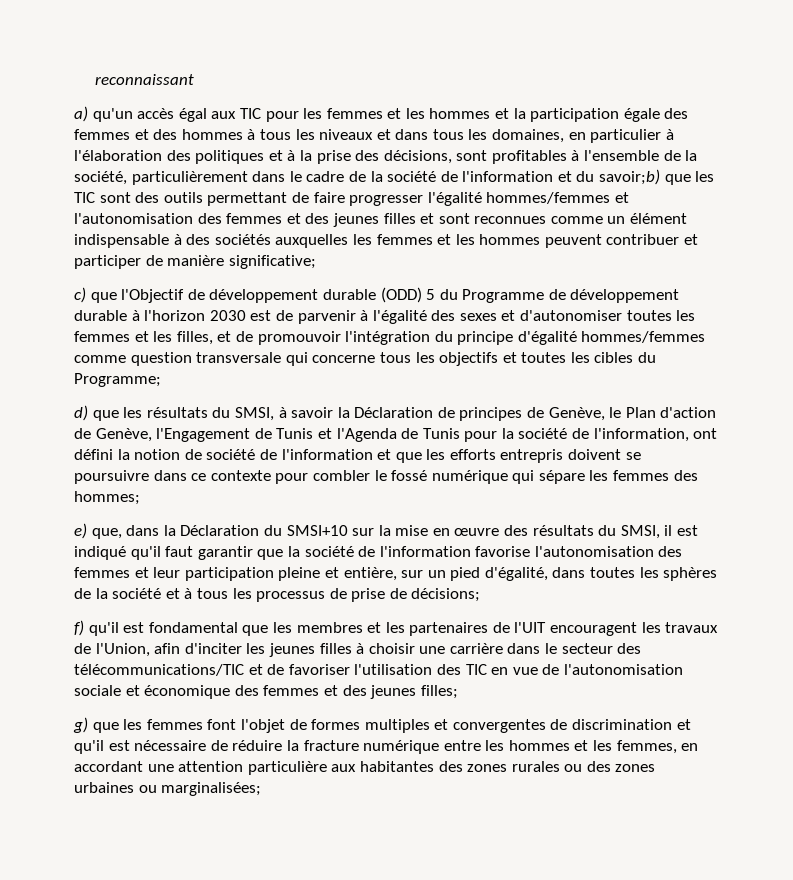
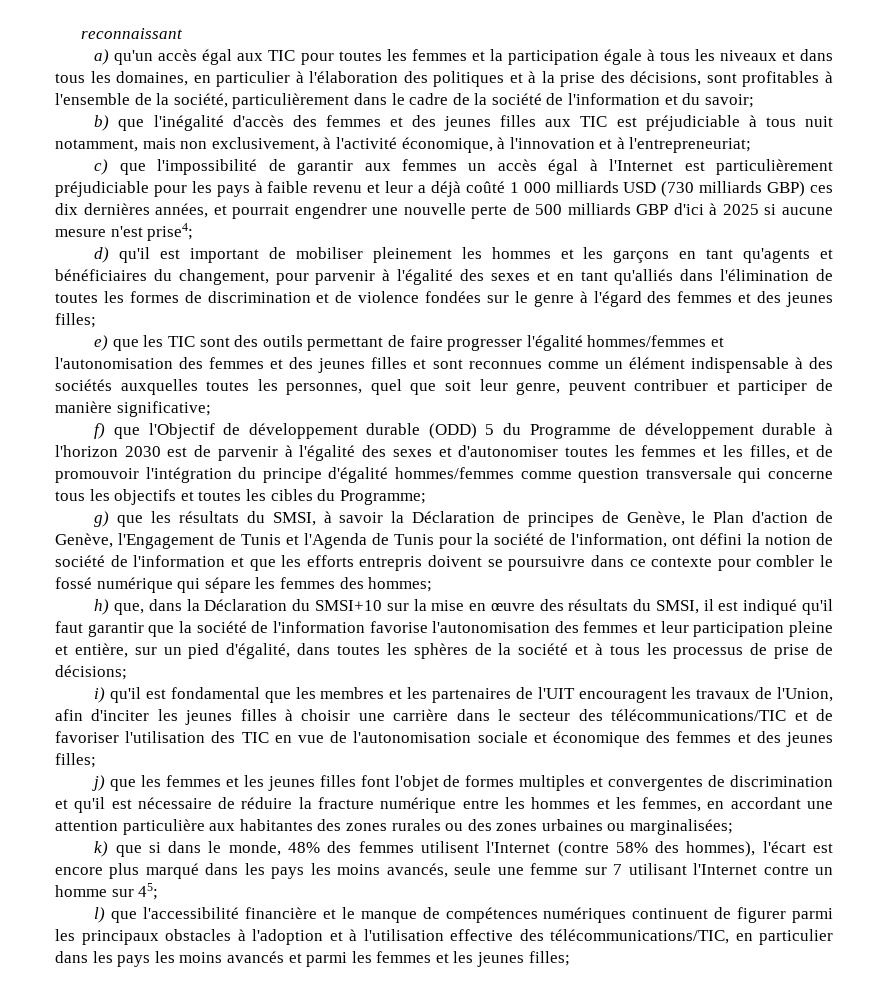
- a) qu'un accès égal aux TIC pour les femmes et les hommes et la participation égale des femmes et des hommes à tous les niveaux et dans tous les domaines, en particulier à l'élaboration des politiques et à la prise des décisions, sont profitables à l'ensemble de la société, particulièrement dans le cadre de la société de l'information et du savoir;b) que les TIC sont des outils permettant de faire progresser l'égalité hommes/femmes et l'autonomisation des femmes et des jeunes filles et sont reconnues comme un élément indispensable à des sociétés auxquelles les femmes et les hommes peuvent contribuer et participer de manière significative;
+ a) qu'un accès égal aux TIC pour toutes les femmes et la participation égale à tous les niveaux et dans tous les domaines, en particulier à l'élaboration des politiques et à la prise des décisions, sont profitables à l'ensemble de la société, particulièrement dans le cadre de la société de l'information et du savoir;
+ b) que l'inégalité d'accès des femmes et des jeunes filles aux TIC est préjudiciable à tous nuit notamment, mais non exclusivement, à l'activité économique, à l'innovation et à l'entrepreneuriat;
+ c) que l'impossibilité de garantir aux femmes un accès égal à l'Internet est particulièrement préjudiciable pour les pays à faible revenu et leur a déjà coûté 1 000 milliards USD (730 milliards GBP) ces dix dernières années, et pourrait engendrer une nouvelle perte de 500 milliards GBP d'ici à 2025 si aucune mesure n'est prise4;
+ d) qu'il est important de mobiliser pleinement les hommes et les garçons en tant qu'agents et bénéficiaires du changement, pour parvenir à l'égalité des sexes et en tant qu'alliés dans l'élimination de toutes les formes de discrimination et de violence fondées sur le genre à l'égard des femmes et des jeunes filles;
+ e) que les TIC sont des outils permettant de faire progresser l'égalité hommes/femmes et l'autonomisation des femmes et des jeunes filles et sont reconnues comme un élément indispensable à des sociétés auxquelles toutes les personnes, quel que soit leur genre, peuvent contribuer et participer de manière significative;
- c) que l'Objectif de développement durable (ODD) 5 du Programme de développement durable à l'horizon 2030 est de parvenir à l'égalité des sexes et d'autonomiser toutes les femmes et les filles, et de promouvoir l'intégration du principe d'égalité hommes/femmes comme question transversale qui concerne tous les objectifs et toutes les cibles du Programme;
+ f) que l'Objectif de développement durable (ODD) 5 du Programme de développement durable à l'horizon 2030 est de parvenir à l'égalité des sexes et d'autonomiser toutes les femmes et les filles, et de promouvoir l'intégration du principe d'égalité hommes/femmes comme question transversale qui concerne tous les objectifs et toutes les cibles du Programme;
- d) que les résultats du SMSI, à savoir la Déclaration de principes de Genève, le Plan d'action de Genève, l'Engagement de Tunis et l'Agenda de Tunis pour la société de l'information, ont défini la notion de société de l'information et que les efforts entrepris doivent se poursuivre dans ce contexte pour combler le fossé numérique qui sépare les femmes des hommes;
+ g) que les résultats du SMSI, à savoir la Déclaration de principes de Genève, le Plan d'action de Genève, l'Engagement de Tunis et l'Agenda de Tunis pour la société de l'information, ont défini la notion de société de l'information et que les efforts entrepris doivent se poursuivre dans ce contexte pour combler le fossé numérique qui sépare les femmes des hommes;
- e) que, dans la Déclaration du SMSI+10 sur la mise en œuvre des résultats du SMSI, il est indiqué qu'il faut garantir que la société de l'information favorise l'autonomisation des femmes et leur participation pleine et entière, sur un pied d'égalité, dans toutes les sphères de la société et à tous les processus de prise de décisions;
+ h) que, dans la Déclaration du SMSI+10 sur la mise en œuvre des résultats du SMSI, il est indiqué qu'il faut garantir que la société de l'information favorise l'autonomisation des femmes et leur participation pleine et entière, sur un pied d'égalité, dans toutes les sphères de la société et à tous les processus de prise de décisions;
- f) qu'il est fondamental que les membres et les partenaires de l'UIT encouragent les travaux de l'Union, afin d'inciter les jeunes filles à choisir une carrière dans le secteur des télécommunications/TIC et de favoriser l'utilisation des TIC en vue de l'autonomisation sociale et économique des femmes et des jeunes filles;
+ i) qu'il est fondamental que les membres et les partenaires de l'UIT encouragent les travaux de l'Union, afin d'inciter les jeunes filles à choisir une carrière dans le secteur des télécommunications/TIC et de favoriser l'utilisation des TIC en vue de l'autonomisation sociale et économique des femmes et des jeunes filles;
- g) que les femmes font l'objet de formes multiples et convergentes de discrimination et qu'il est nécessaire de réduire la fracture numérique entre les hommes et les femmes, en accordant une attention particulière aux habitantes des zones rurales ou des zones urbaines ou marginalisées;
+ j) que les femmes et les jeunes filles font l'objet de formes multiples et convergentes de discrimination et qu'il est nécessaire de réduire la fracture numérique entre les hommes et les femmes, en accordant une attention particulière aux habitantes des zones rurales ou des zones urbaines ou marginalisées;
+ k) que si dans le monde, 48% des femmes utilisent l'Internet (contre 58% des hommes), l'écart est encore plus marqué dans les pays les moins avancés, seule une femme sur 7 utilisant l'Internet contre un homme sur 45;
+ l) que l'accessibilité financière et le manque de compétences numériques continuent de figurer parmi les principaux obstacles à l'adoption et à l'utilisation effective des télécommunications/TIC, en particulier dans les pays les moins avancés et parmi les femmes et les jeunes filles;

